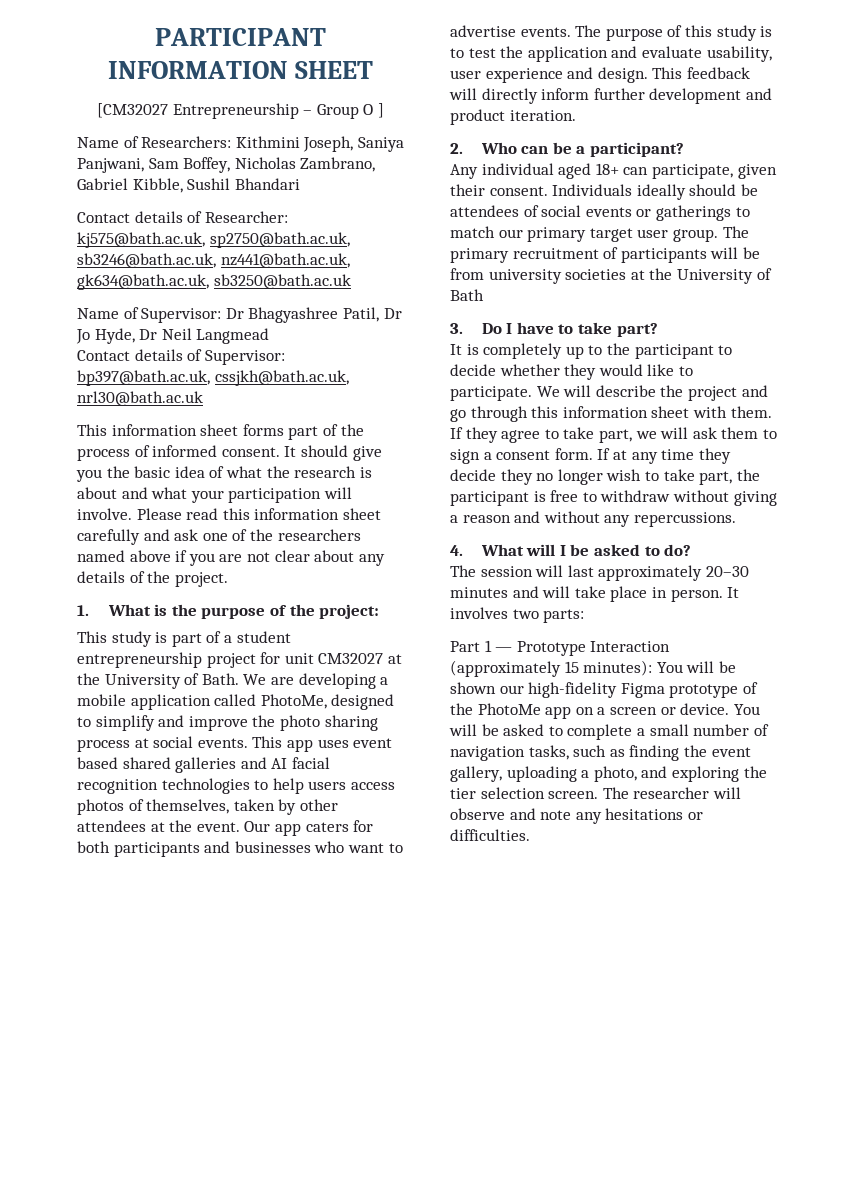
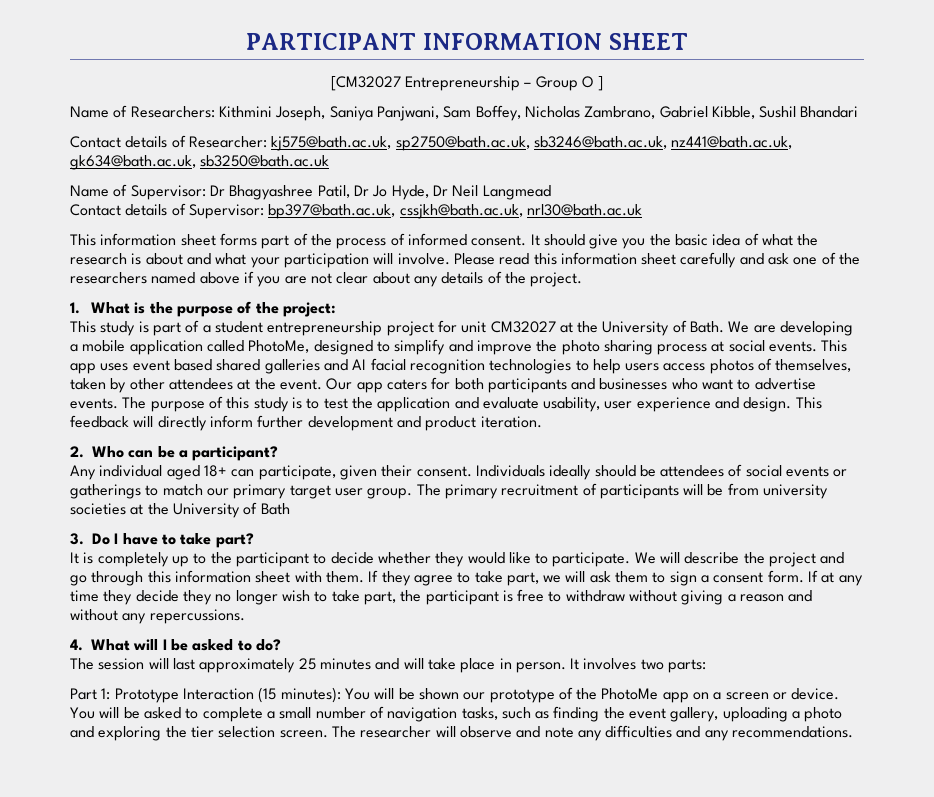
- The session will last approximately 20–30 minutes and will take place in person.
+ The session will last approximately 25 minutes and will take place in person.
- Part 1 — Prototype Interaction (approximately 15 minutes): You will be shown our high-fidelity Figma prototype of the PhotoMe app on a screen or device.
+ Part 1: Prototype Interaction (15 minutes): You will be shown our prototype of the PhotoMe app on a screen or device.
- You will be asked to complete a small number of navigation tasks, such as finding the event gallery, uploading a photo, and exploring the tier selection screen.
+ You will be asked to complete a small number of navigation tasks, such as finding the event gallery, uploading a photo and exploring the tier selection screen.
- The researcher will observe and note any hesitations or difficulties.
+ The researcher will observe and note any difficulties and any recommendations.

